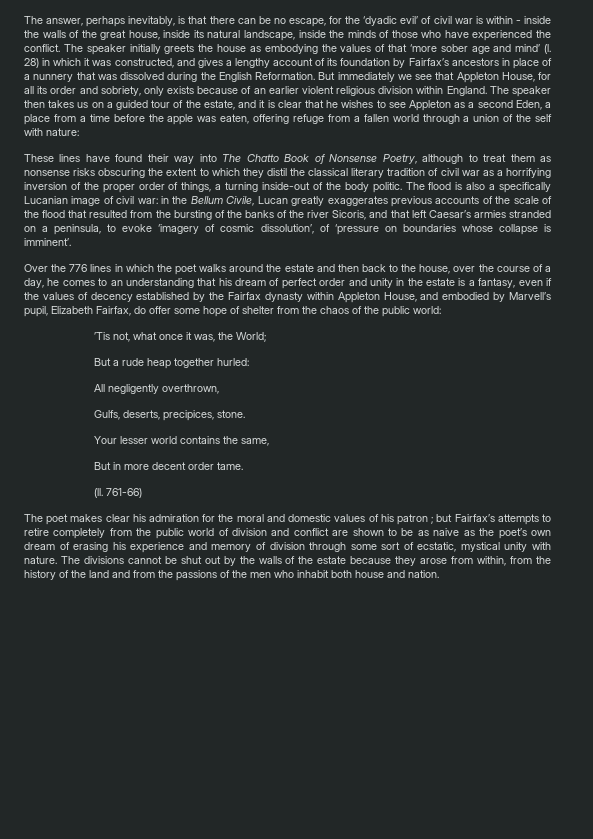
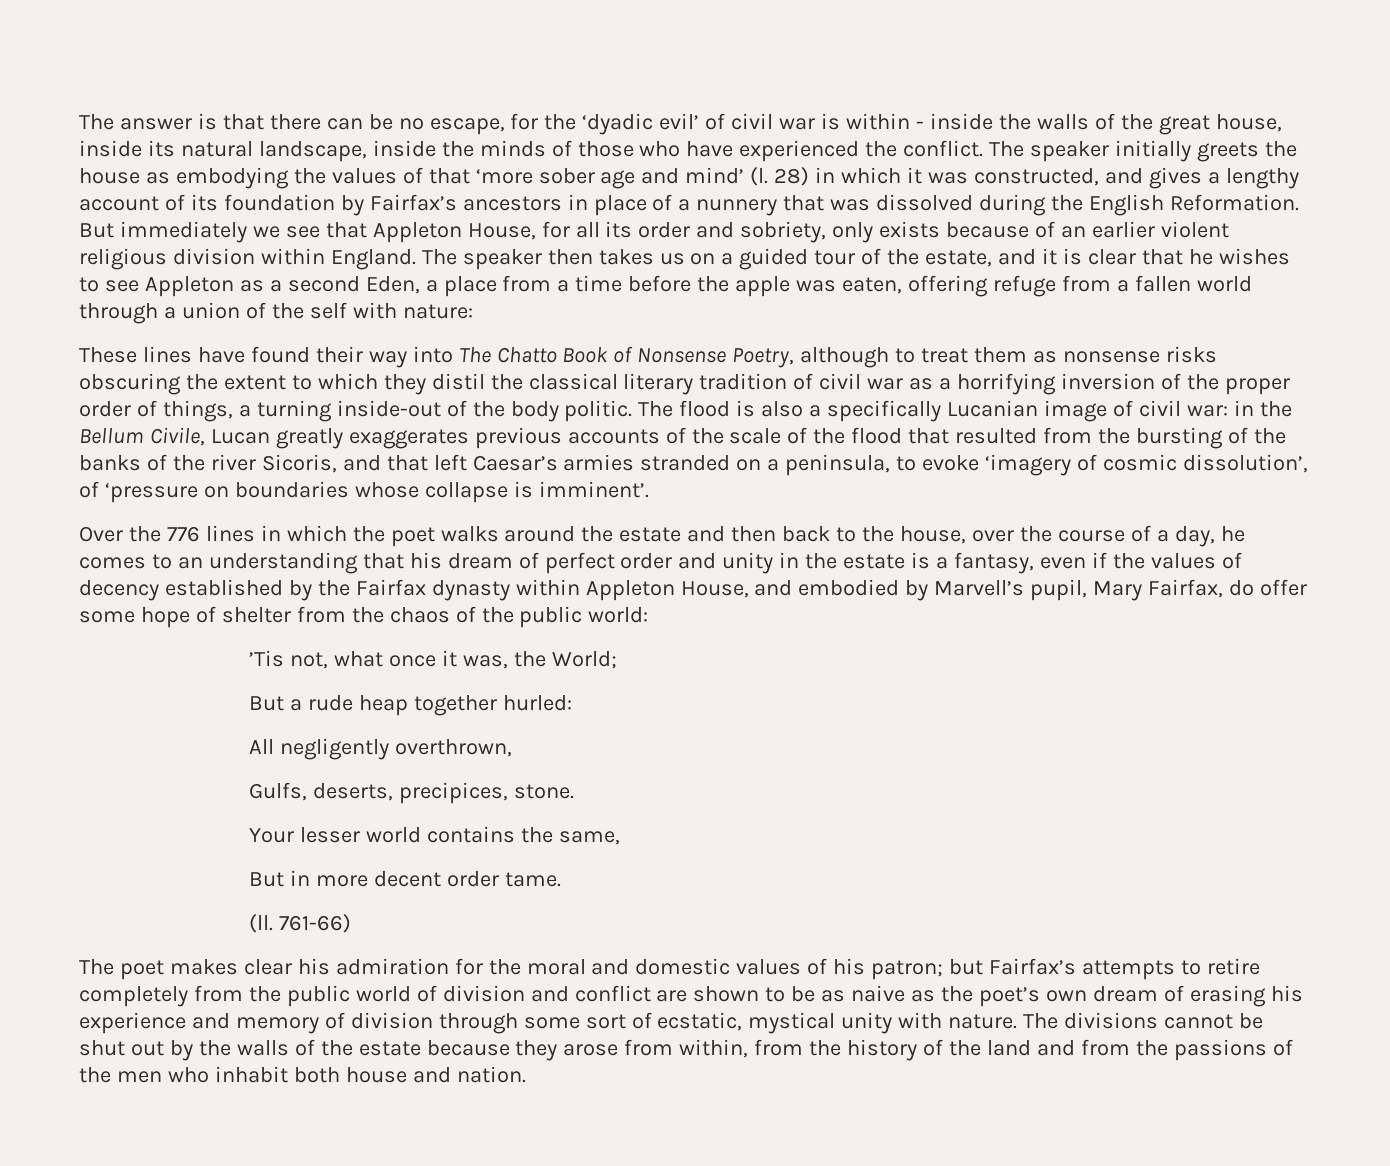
- The answer, perhaps inevitably, is that there can be no escape, for the ‘dyadic evil’ of civil war is within - inside the walls of the great house, inside its natural landscape, inside the minds of those who have experienced the conflict.
+ The answer is that there can be no escape, for the ‘dyadic evil’ of civil war is within - inside the walls of the great house, inside its natural landscape, inside the minds of those who have experienced the conflict.
- Over the 776 lines in which the poet walks around the estate and then back to the house, over the course of a day, he comes to an understanding that his dream of perfect order and unity in the estate is a fantasy, even if the values of decency established by the Fairfax dynasty within Appleton House, and embodied by Marvell’s pupil, Elizabeth Fairfax, do offer some hope of shelter from the chaos of the public world:
+ Over the 776 lines in which the poet walks around the estate and then back to the house, over the course of a day, he comes to an understanding that his dream of perfect order and unity in the estate is a fantasy, even if the values of decency established by the Fairfax dynasty within Appleton House, and embodied by Marvell’s pupil, Mary Fairfax, do offer some hope of shelter from the chaos of the public world:
- The poet makes clear his admiration for the moral and domestic values of his patron ; but Fairfax’s attempts to retire completely from the public world of division and conflict are shown to be as naive as the poet’s own dream of erasing his experience and memory of division through some sort of ecstatic, mystical unity with nature.
+ The poet makes clear his admiration for the moral and domestic values of his patron; but Fairfax’s attempts to retire completely from the public world of division and conflict are shown to be as naive as the poet’s own dream of erasing his experience and memory of division through some sort of ecstatic, mystical unity with nature.

